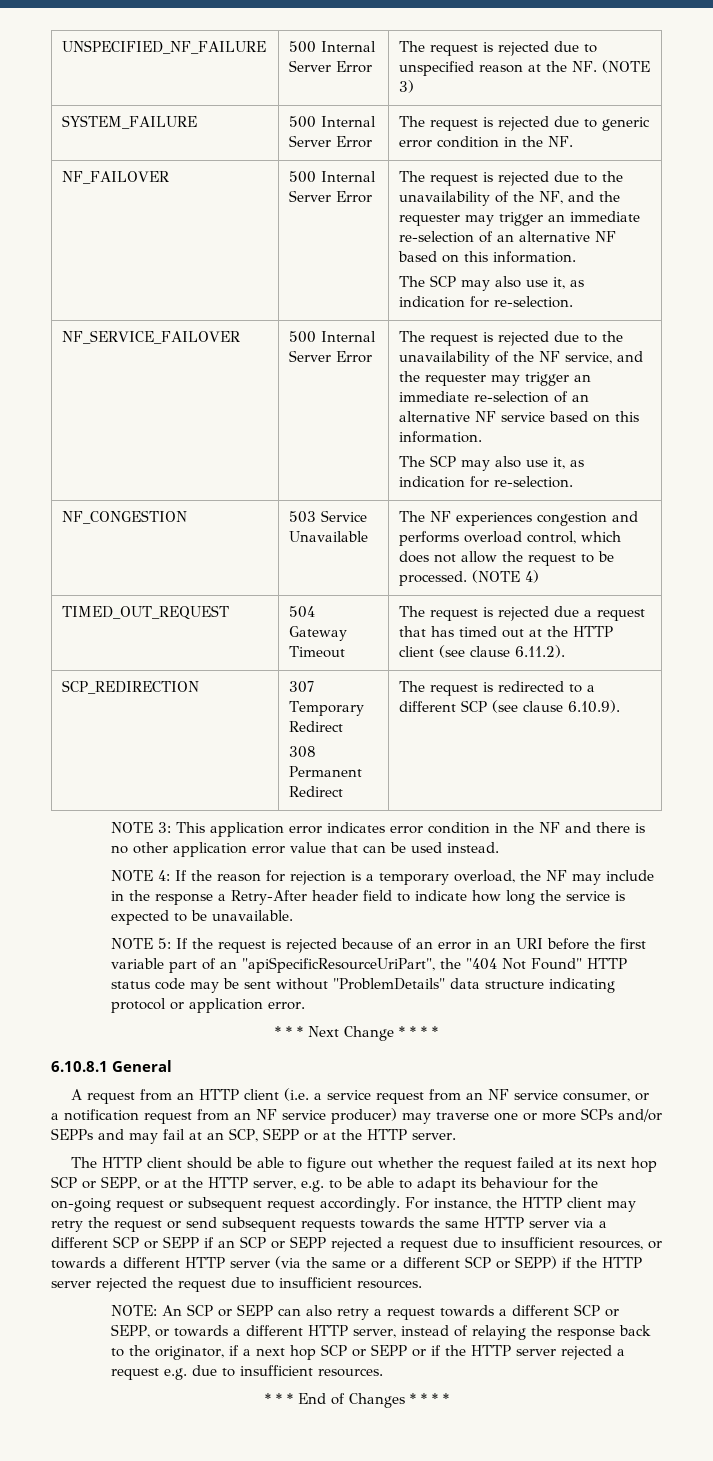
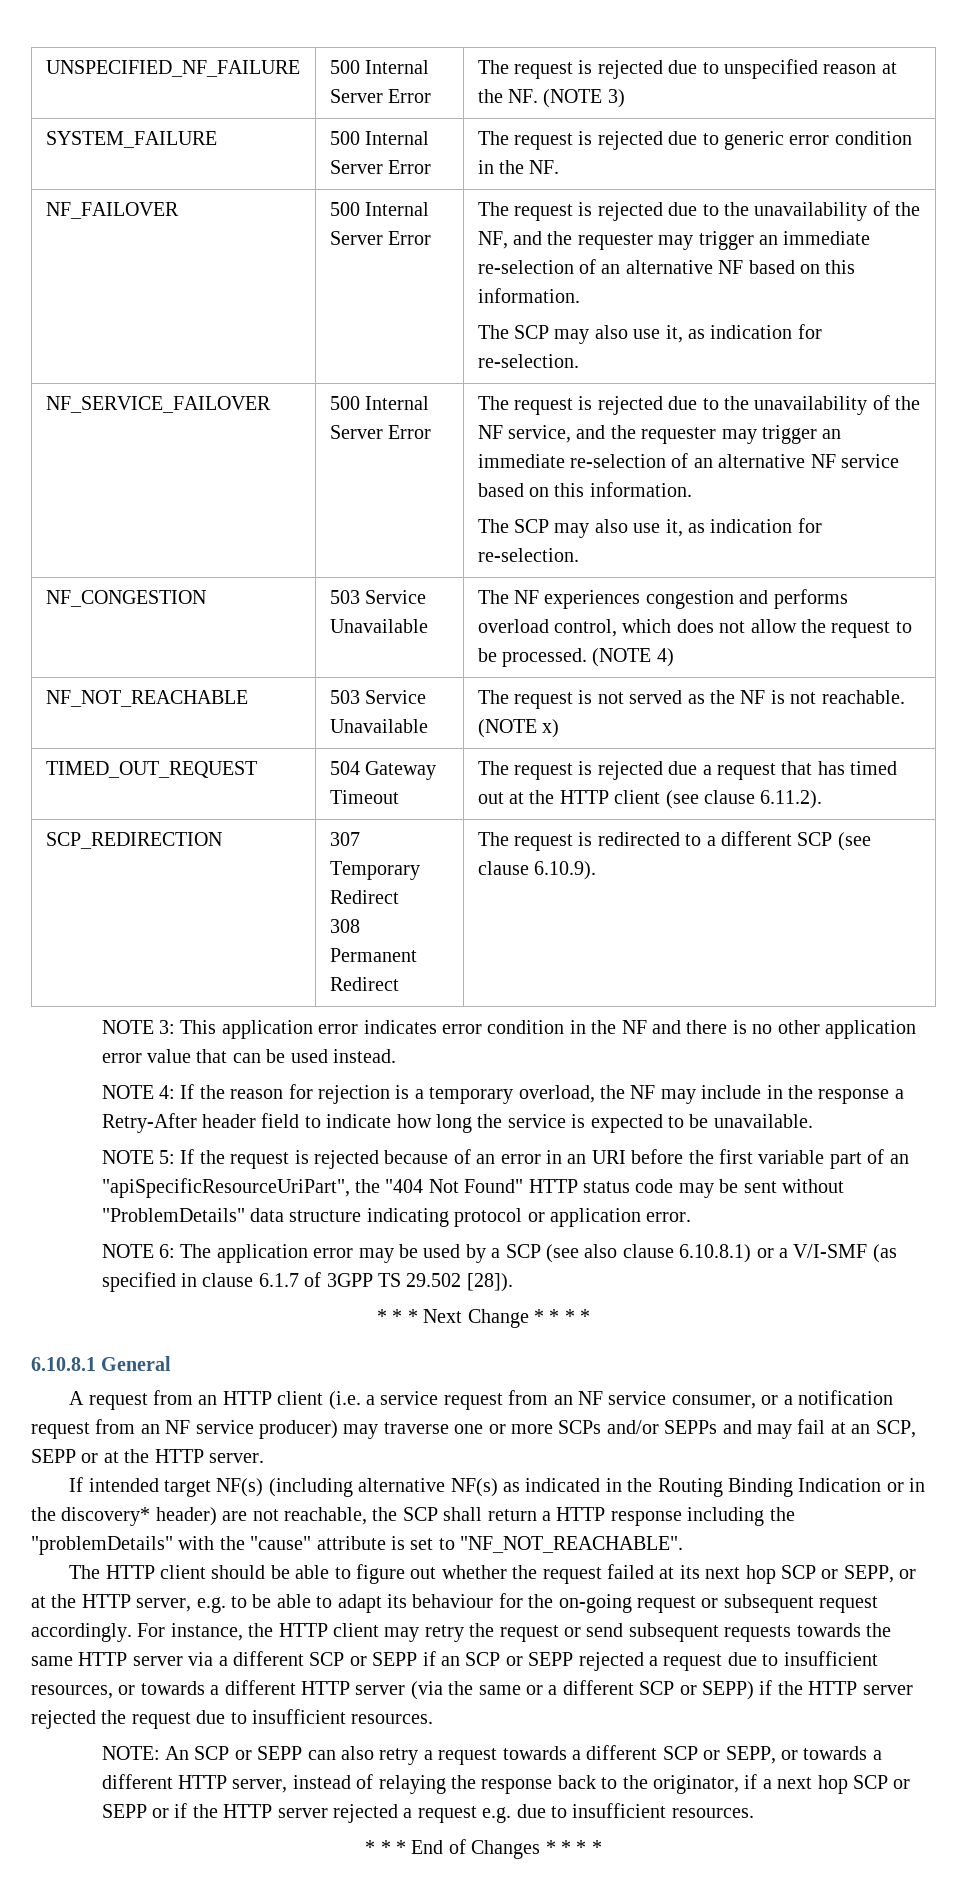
+ NF_NOT_REACHABLE | 503 Service Unavailable | The request is not served as the NF is not reachable. (NOTE x)
+ NOTE 6: The application error may be used by a SCP (see also clause 6.10.8.1) or a V/I-SMF (as specified in clause 6.1.7 of 3GPP TS 29.502 [28]).
+ If intended target NF(s) (including alternative NF(s) as indicated in the Routing Binding Indication or in the discovery* header) are not reachable, the SCP shall return a HTTP response including the "problemDetails" with the "cause" attribute is set to "NF_NOT_REACHABLE".

